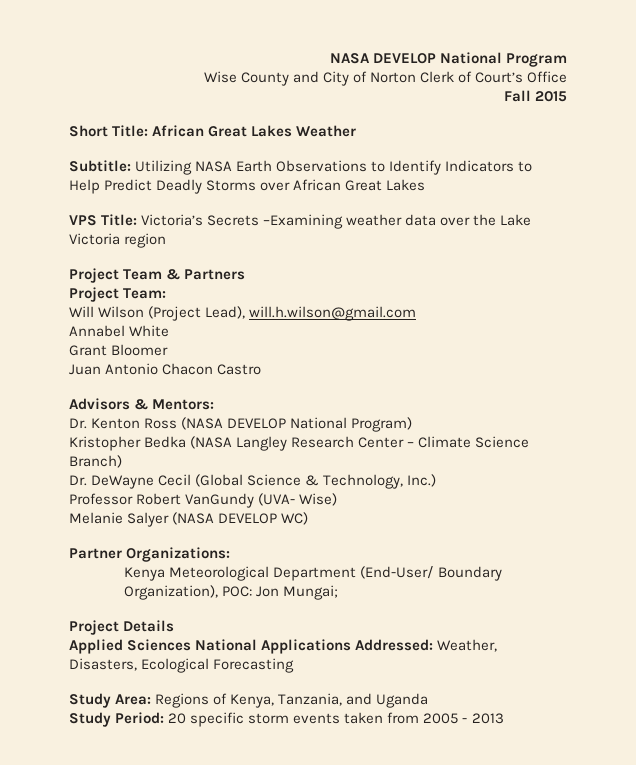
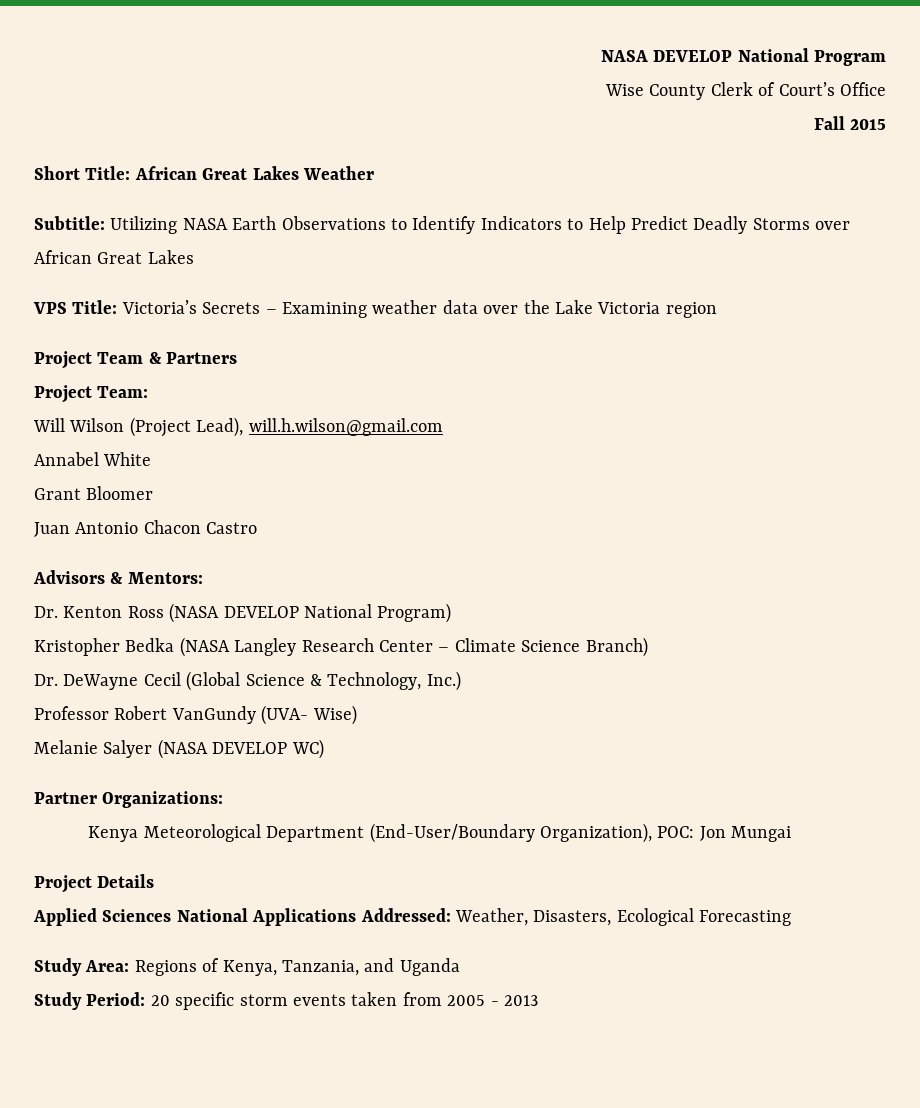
- Wise County and City of Norton Clerk of Court’s Office
+ Wise County Clerk of Court’s Office
- VPS Title: Victoria’s Secrets –Examining weather data over the Lake Victoria region
+ VPS Title: Victoria’s Secrets – Examining weather data over the Lake Victoria region
- Kenya Meteorological Department (End-User/ Boundary Organization), POC: Jon Mungai;
+ Kenya Meteorological Department (End-User/Boundary Organization), POC: Jon Mungai

